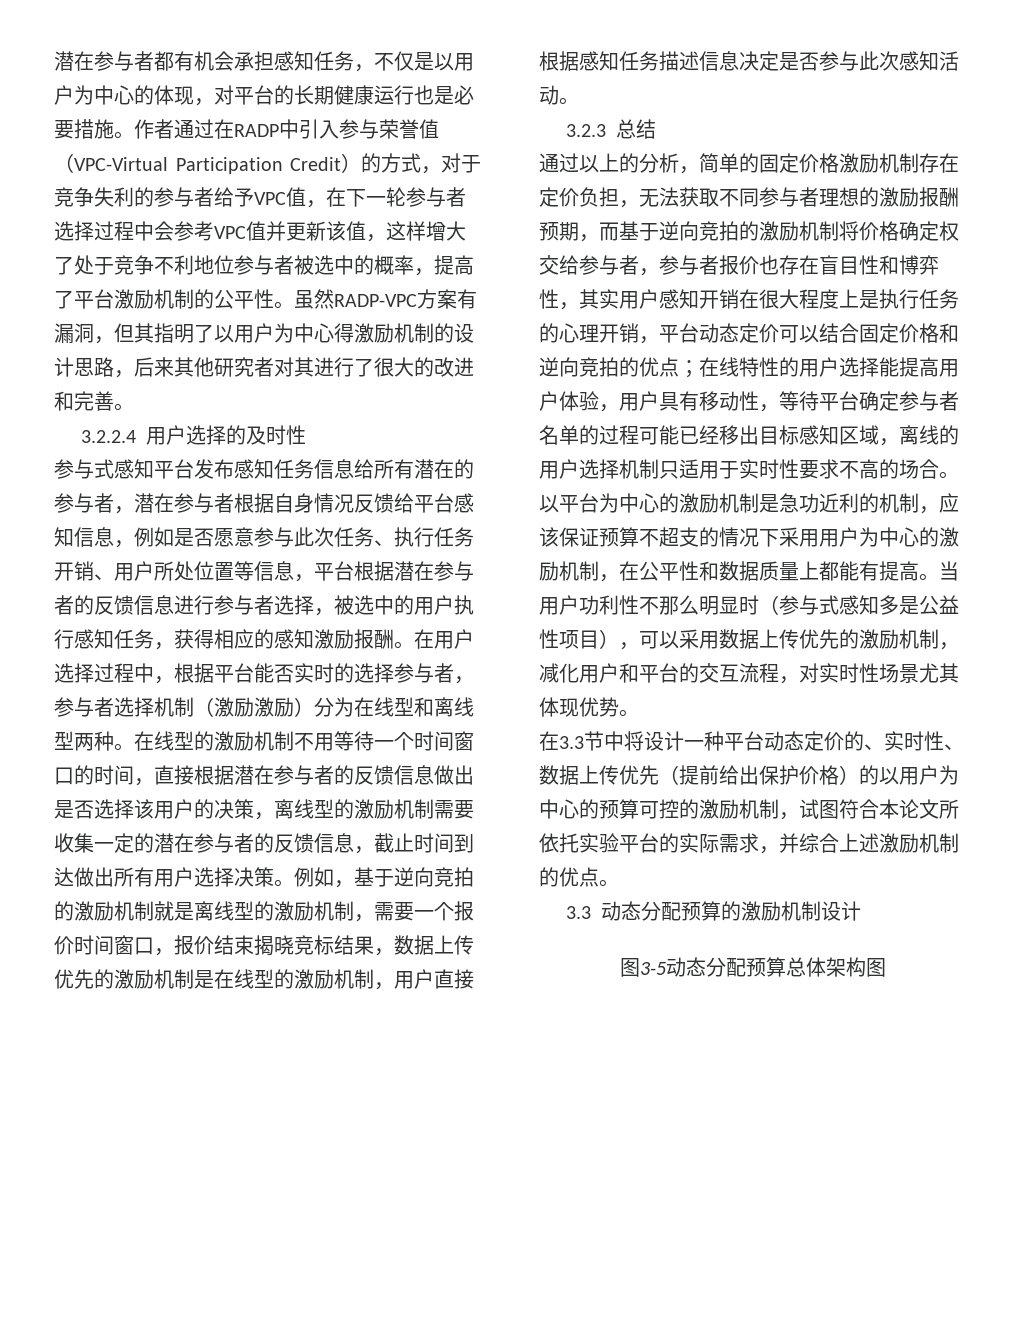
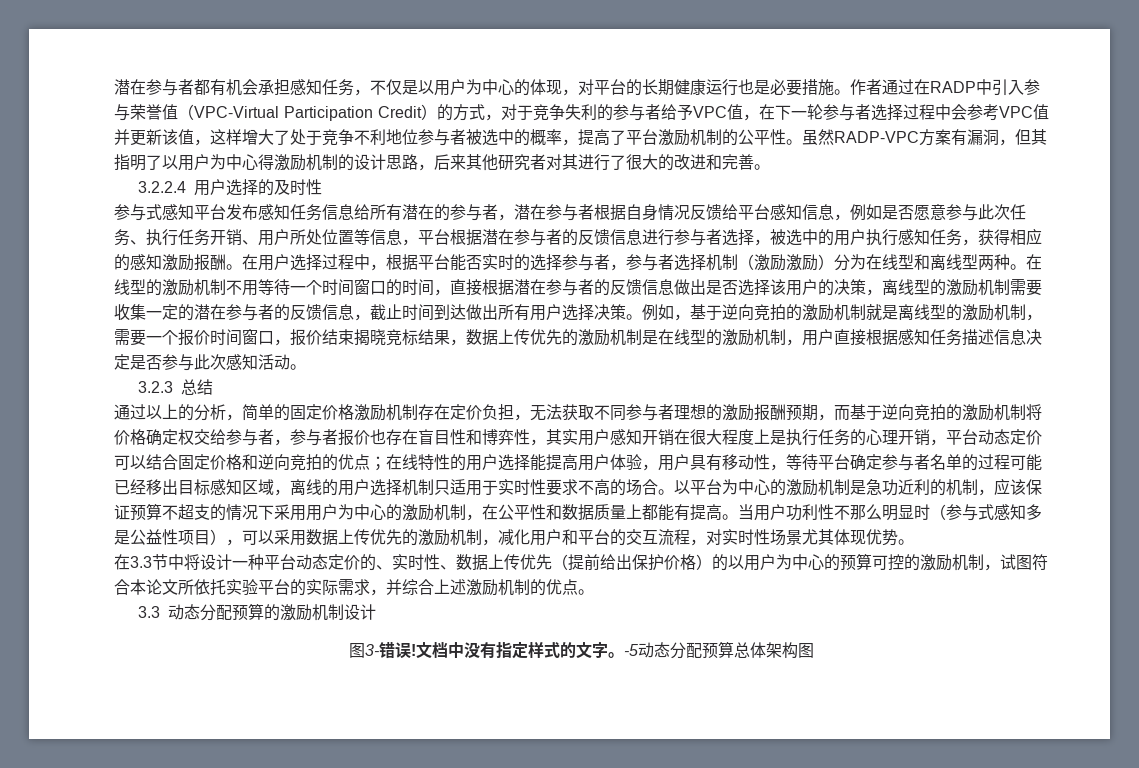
- 图3-5动态分配预算总体架构图
+ 图3-错误!文档中没有指定样式的文字。-5动态分配预算总体架构图

